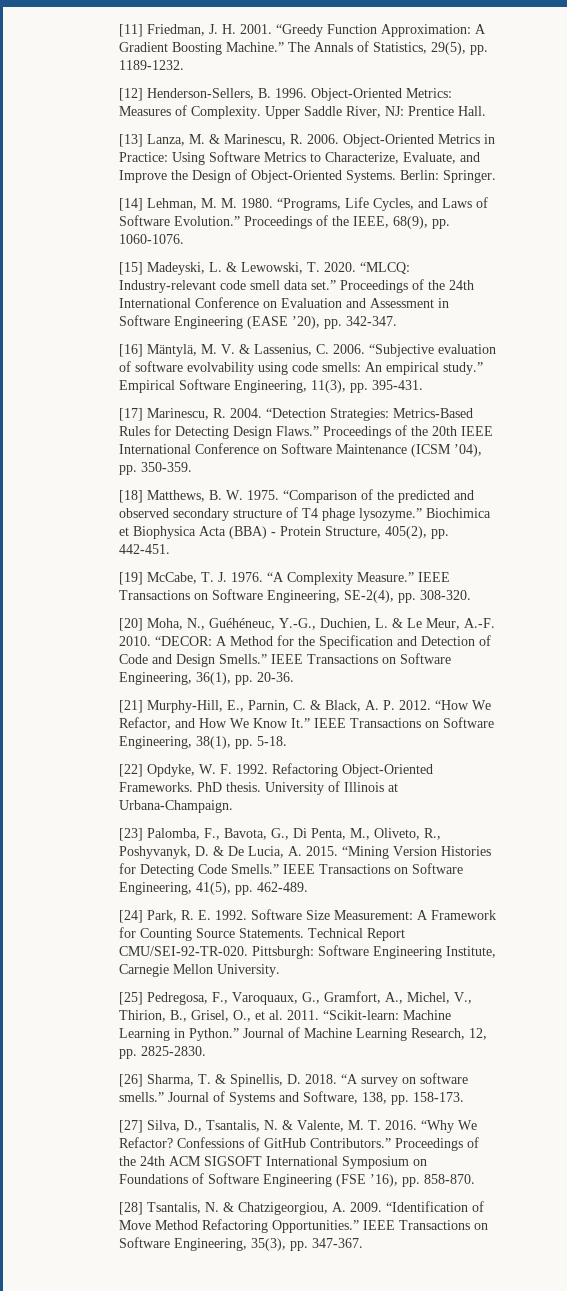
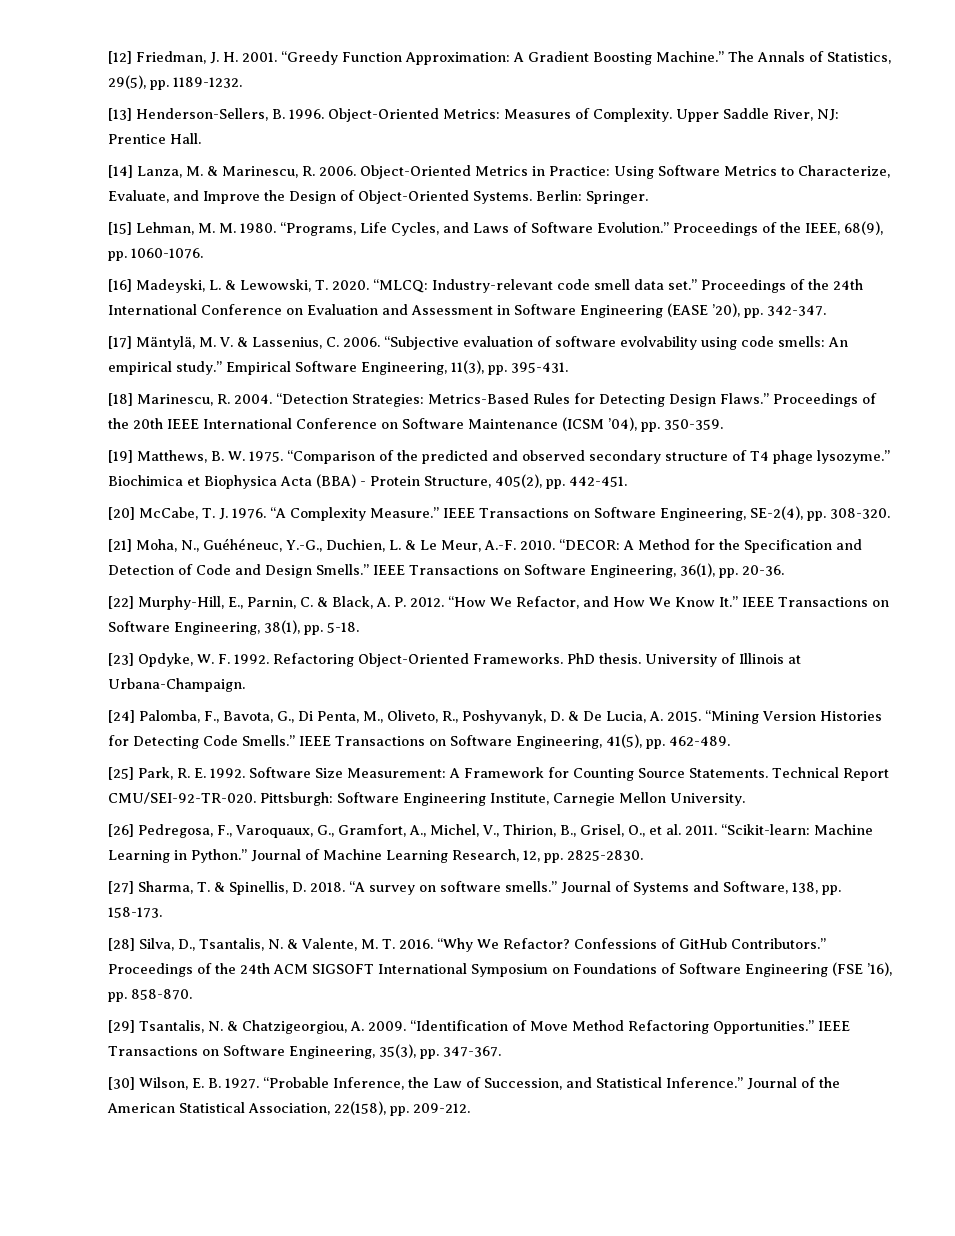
- [11] Friedman, J. H. 2001.
+ [12] Friedman, J. H. 2001.
- [12] Henderson-Sellers, B. 1996.
+ [13] Henderson-Sellers, B. 1996.
- [13] Lanza, M. & Marinescu, R. 2006.
+ [14] Lanza, M. & Marinescu, R. 2006.
- [14] Lehman, M. M. 1980.
+ [15] Lehman, M. M. 1980.
- [15] Madeyski, L. & Lewowski, T. 2020.
+ [16] Madeyski, L. & Lewowski, T. 2020.
- [16] Mäntylä, M. V. & Lassenius, C. 2006.
+ [17] Mäntylä, M. V. & Lassenius, C. 2006.
- [17] Marinescu, R. 2004.
+ [18] Marinescu, R. 2004.
- [18] Matthews, B. W. 1975.
+ [19] Matthews, B. W. 1975.
- [19] McCabe, T. J. 1976.
+ [20] McCabe, T. J. 1976.
- [20] Moha, N., Guéhéneuc, Y.-G., Duchien, L. & Le Meur, A.-F. 2010.
+ [21] Moha, N., Guéhéneuc, Y.-G., Duchien, L. & Le Meur, A.-F. 2010.
- [21] Murphy-Hill, E., Parnin, C. & Black, A. P. 2012.
+ [22] Murphy-Hill, E., Parnin, C. & Black, A. P. 2012.
- [22] Opdyke, W. F. 1992.
+ [23] Opdyke, W. F. 1992.
- [23] Palomba, F., Bavota, G., Di Penta, M., Oliveto, R., Poshyvanyk, D. & De Lucia, A. 2015.
+ [24] Palomba, F., Bavota, G., Di Penta, M., Oliveto, R., Poshyvanyk, D. & De Lucia, A. 2015.
- [24] Park, R. E. 1992.
+ [25] Park, R. E. 1992.
- [25] Pedregosa, F., Varoquaux, G., Gramfort, A., Michel, V., Thirion, B., Grisel, O., et al. 2011.
+ [26] Pedregosa, F., Varoquaux, G., Gramfort, A., Michel, V., Thirion, B., Grisel, O., et al. 2011.
- [26] Sharma, T. & Spinellis, D. 2018.
+ [27] Sharma, T. & Spinellis, D. 2018.
- [27] Silva, D., Tsantalis, N. & Valente, M. T. 2016.
+ [28] Silva, D., Tsantalis, N. & Valente, M. T. 2016.
- [28] Tsantalis, N. & Chatzigeorgiou, A. 2009.
+ [29] Tsantalis, N. & Chatzigeorgiou, A. 2009.
+ [30] Wilson, E. B. 1927. “Probable Inference, the Law of Succession, and Statistical Inference.” Journal of the American Statistical Association, 22(158), pp. 209-212.

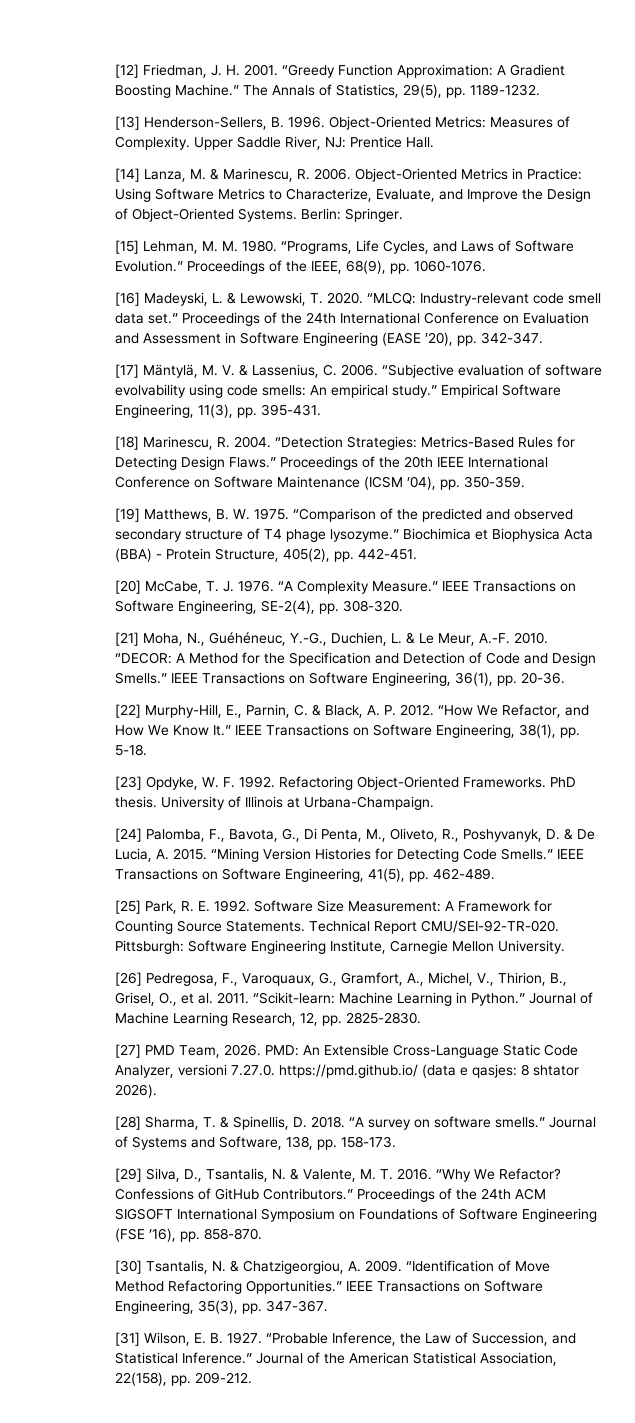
- [27] Sharma, T. & Spinellis, D. 2018.
+ [27] PMD Team, 2026. PMD: An Extensible Cross-Language Static Code Analyzer, versioni 7.27.0. https://pmd.github.io/ (data e qasjes: 8 shtator 2026).
+ [28] Sharma, T. & Spinellis, D. 2018.
- [28] Silva, D., Tsantalis, N. & Valente, M. T. 2016.
+ [29] Silva, D., Tsantalis, N. & Valente, M. T. 2016.
- [29] Tsantalis, N. & Chatzigeorgiou, A. 2009.
+ [30] Tsantalis, N. & Chatzigeorgiou, A. 2009.
- [30] Wilson, E. B. 1927.
+ [31] Wilson, E. B. 1927.

